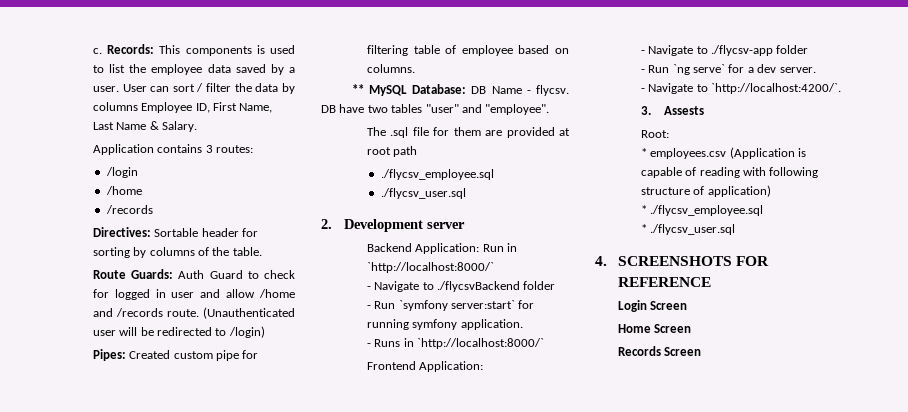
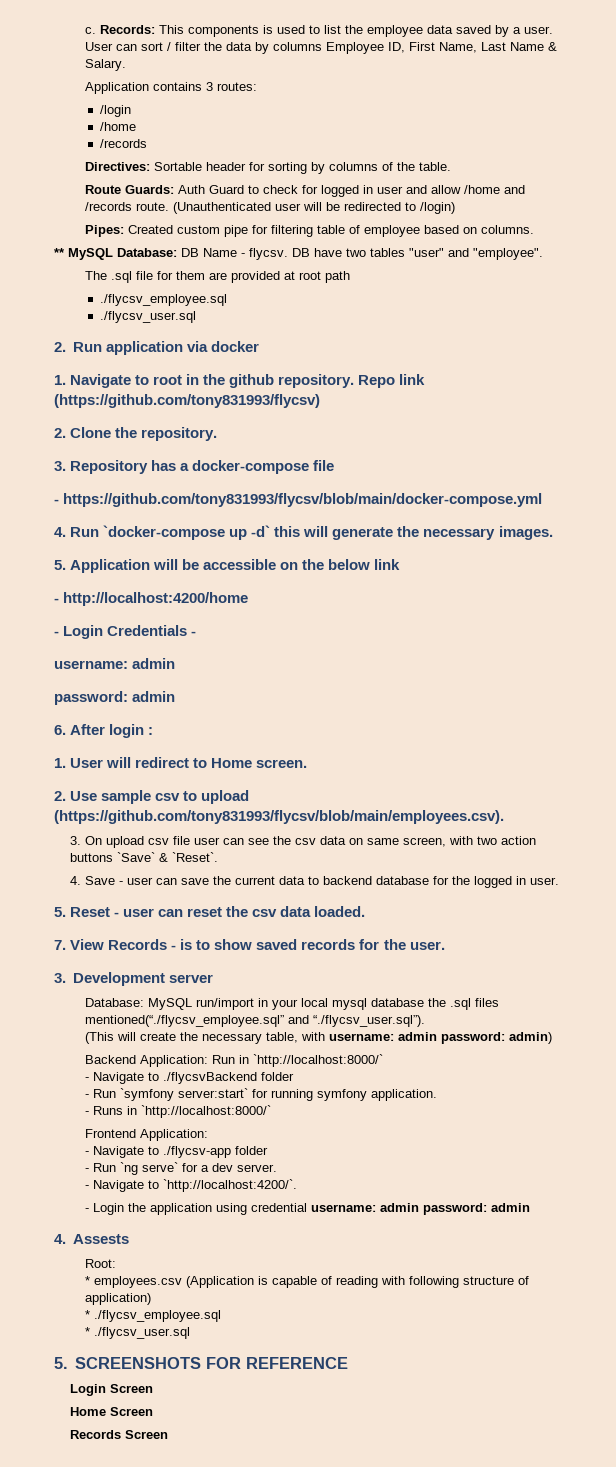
- 2. Development server
+ 2. Run application via docker
+ 1. Navigate to root in the github repository. Repo link (https://github.com/tony831993/flycsv)
+ 2. Clone the repository.
+ 3. Repository has a docker-compose file
+ - https://github.com/tony831993/flycsv/blob/main/docker-compose.yml
+ 4. Run `docker-compose up -d` this will generate the necessary images.
+ 5. Application will be accessible on the below link
+ - http://localhost:4200/home
+ - Login Credentials -
+ username: admin
+ password: admin
+ 6. After login :
+ 1. User will redirect to Home screen.
+ 2. Use sample csv to upload (https://github.com/tony831993/flycsv/blob/main/employees.csv).
+ 3. On upload csv file user can see the csv data on same screen, with two action buttons `Save` & `Reset`.
+ 4. Save - user can save the current data to backend database for the logged in user.
+ 5. Reset - user can reset the csv data loaded.
+ 7. View Records - is to show saved records for the user.
+ 3. Development server
+ Database: MySQL run/import in your local mysql database the .sql files mentioned(“./flycsv_employee.sql” and “./flycsv_user.sql”).
+ (This will create the necessary table, with username: admin password: admin)
- 3. Assests
+ - Login the application using credential username: admin password: admin
+ 4. Assests
- 4. SCREENSHOTS FOR REFERENCE
+ 5. SCREENSHOTS FOR REFERENCE

